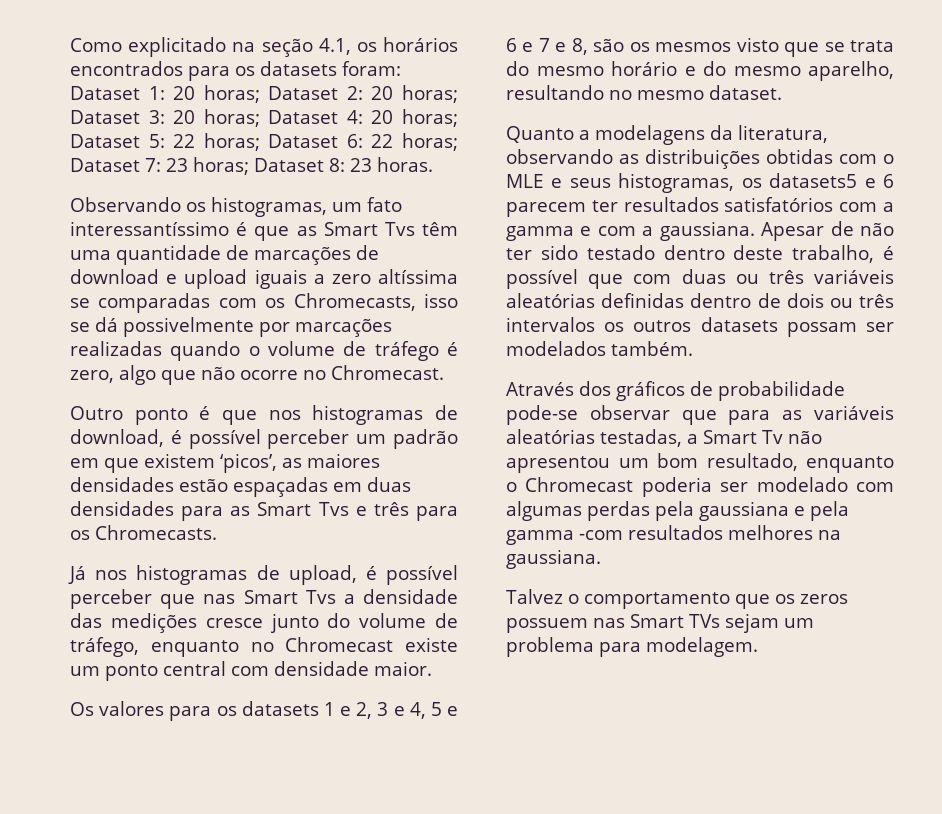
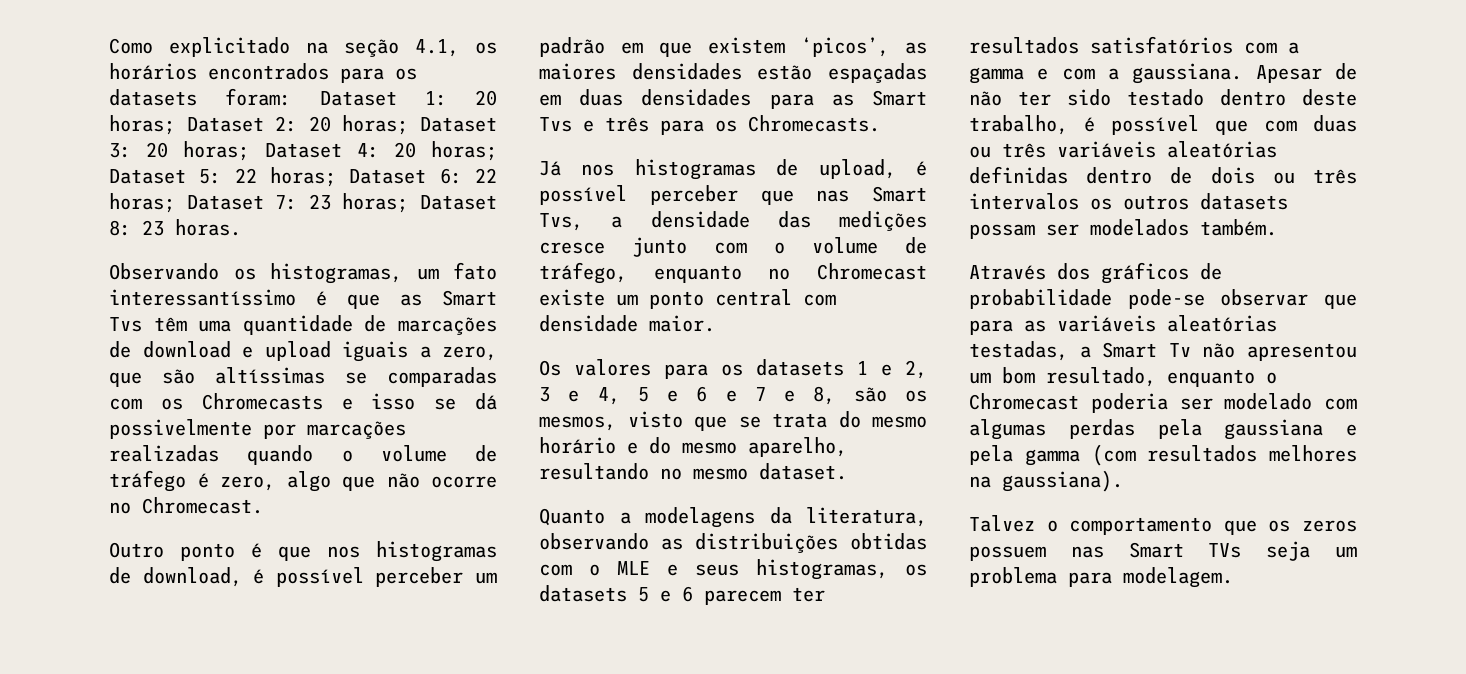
- Observando os histogramas, um fato interessantíssimo é que as Smart Tvs têm uma quantidade de marcações de download e upload iguais a zero altíssima se comparadas com os Chromecasts, isso se dá possivelmente por marcações realizadas quando o volume de tráfego é zero, algo que não ocorre no Chromecast.
+ Observando os histogramas, um fato interessantíssimo é que as Smart Tvs têm uma quantidade de marcações de download e upload iguais a zero, que são altíssimas se comparadas com os Chromecasts e isso se dá possivelmente por marcações realizadas quando o volume de tráfego é zero, algo que não ocorre no Chromecast.
- Já nos histogramas de upload, é possível perceber que nas Smart Tvs a densidade das medições cresce junto do volume de tráfego, enquanto no Chromecast existe um ponto central com densidade maior.
+ Já nos histogramas de upload, é possível perceber que nas Smart Tvs, a densidade das medições cresce junto com o volume de tráfego, enquanto no Chromecast existe um ponto central com densidade maior.
- Os valores para os datasets 1 e 2, 3 e 4, 5 e 6 e 7 e 8, são os mesmos visto que se trata do mesmo horário e do mesmo aparelho, resultando no mesmo dataset.
+ Os valores para os datasets 1 e 2, 3 e 4, 5 e 6 e 7 e 8, são os mesmos, visto que se trata do mesmo horário e do mesmo aparelho, resultando no mesmo dataset.
- Quanto a modelagens da literatura, observando as distribuições obtidas com o MLE e seus histogramas, os datasets5 e 6 parecem ter resultados satisfatórios com a gamma e com a gaussiana.
+ Quanto a modelagens da literatura, observando as distribuições obtidas com o MLE e seus histogramas, os datasets 5 e 6 parecem ter resultados satisfatórios com a gamma e com a gaussiana.
- Através dos gráficos de probabilidade pode-se observar que para as variáveis aleatórias testadas, a Smart Tv não apresentou um bom resultado, enquanto o Chromecast poderia ser modelado com algumas perdas pela gaussiana e pela gamma -com resultados melhores na gaussiana.
+ Através dos gráficos de probabilidade pode-se observar que para as variáveis aleatórias testadas, a Smart Tv não apresentou um bom resultado, enquanto o Chromecast poderia ser modelado com algumas perdas pela gaussiana e pela gamma (com resultados melhores na gaussiana).
- Talvez o comportamento que os zeros possuem nas Smart TVs sejam um problema para modelagem.
+ Talvez o comportamento que os zeros possuem nas Smart TVs seja um problema para modelagem.

